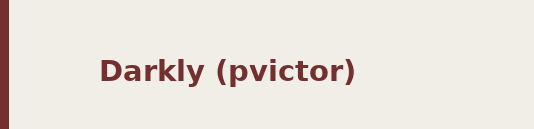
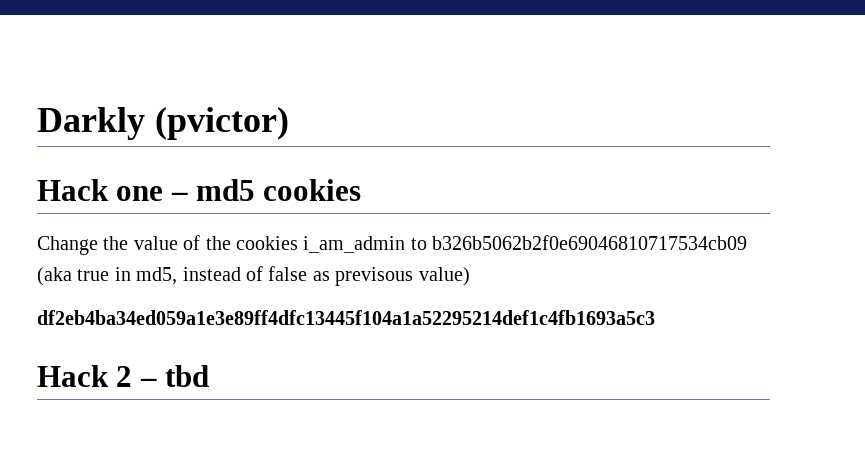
+ Hack one – md5 cookies
+ Change the value of the cookies i_am_admin to b326b5062b2f0e69046810717534cb09 (aka true in md5, instead of false as previsous value)
+ df2eb4ba34ed059a1e3e89ff4dfc13445f104a1a52295214def1c4fb1693a5c3
+ Hack 2 – tbd

